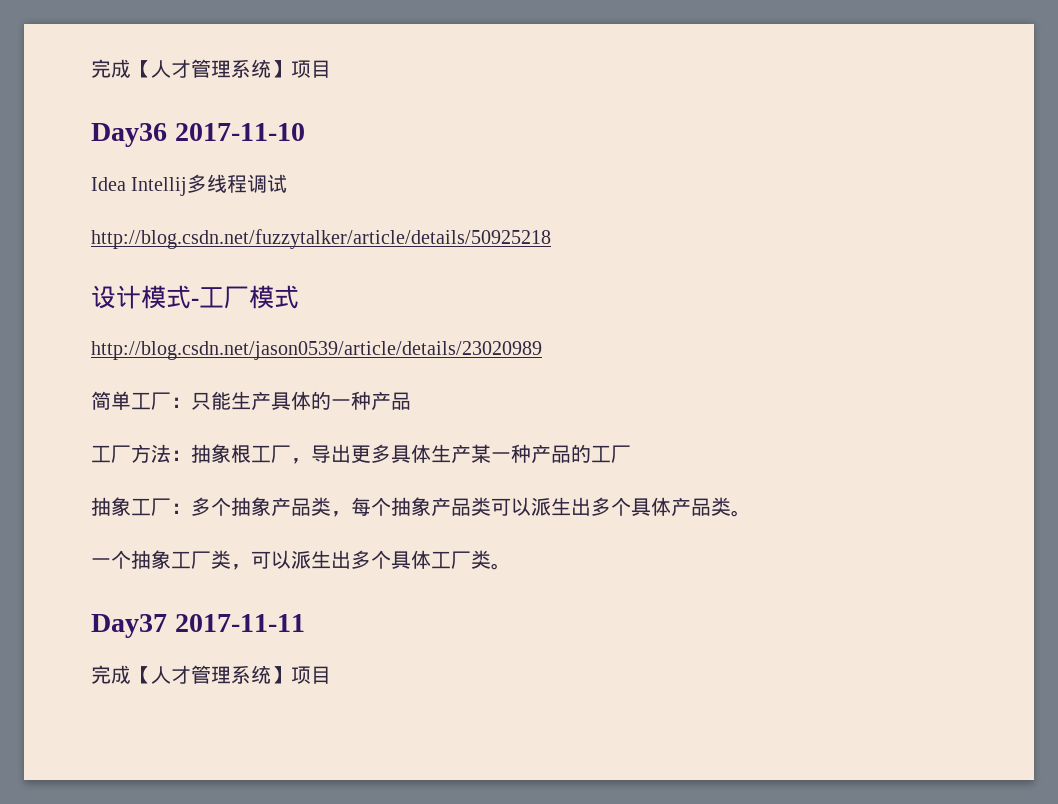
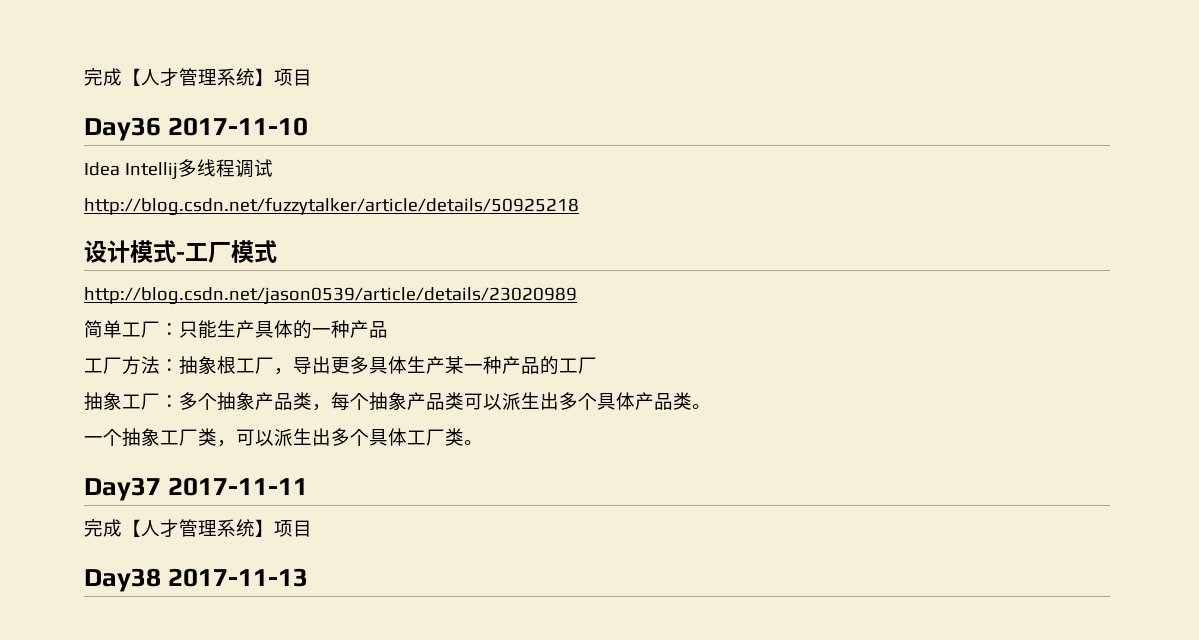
+ Day38 2017-11-13

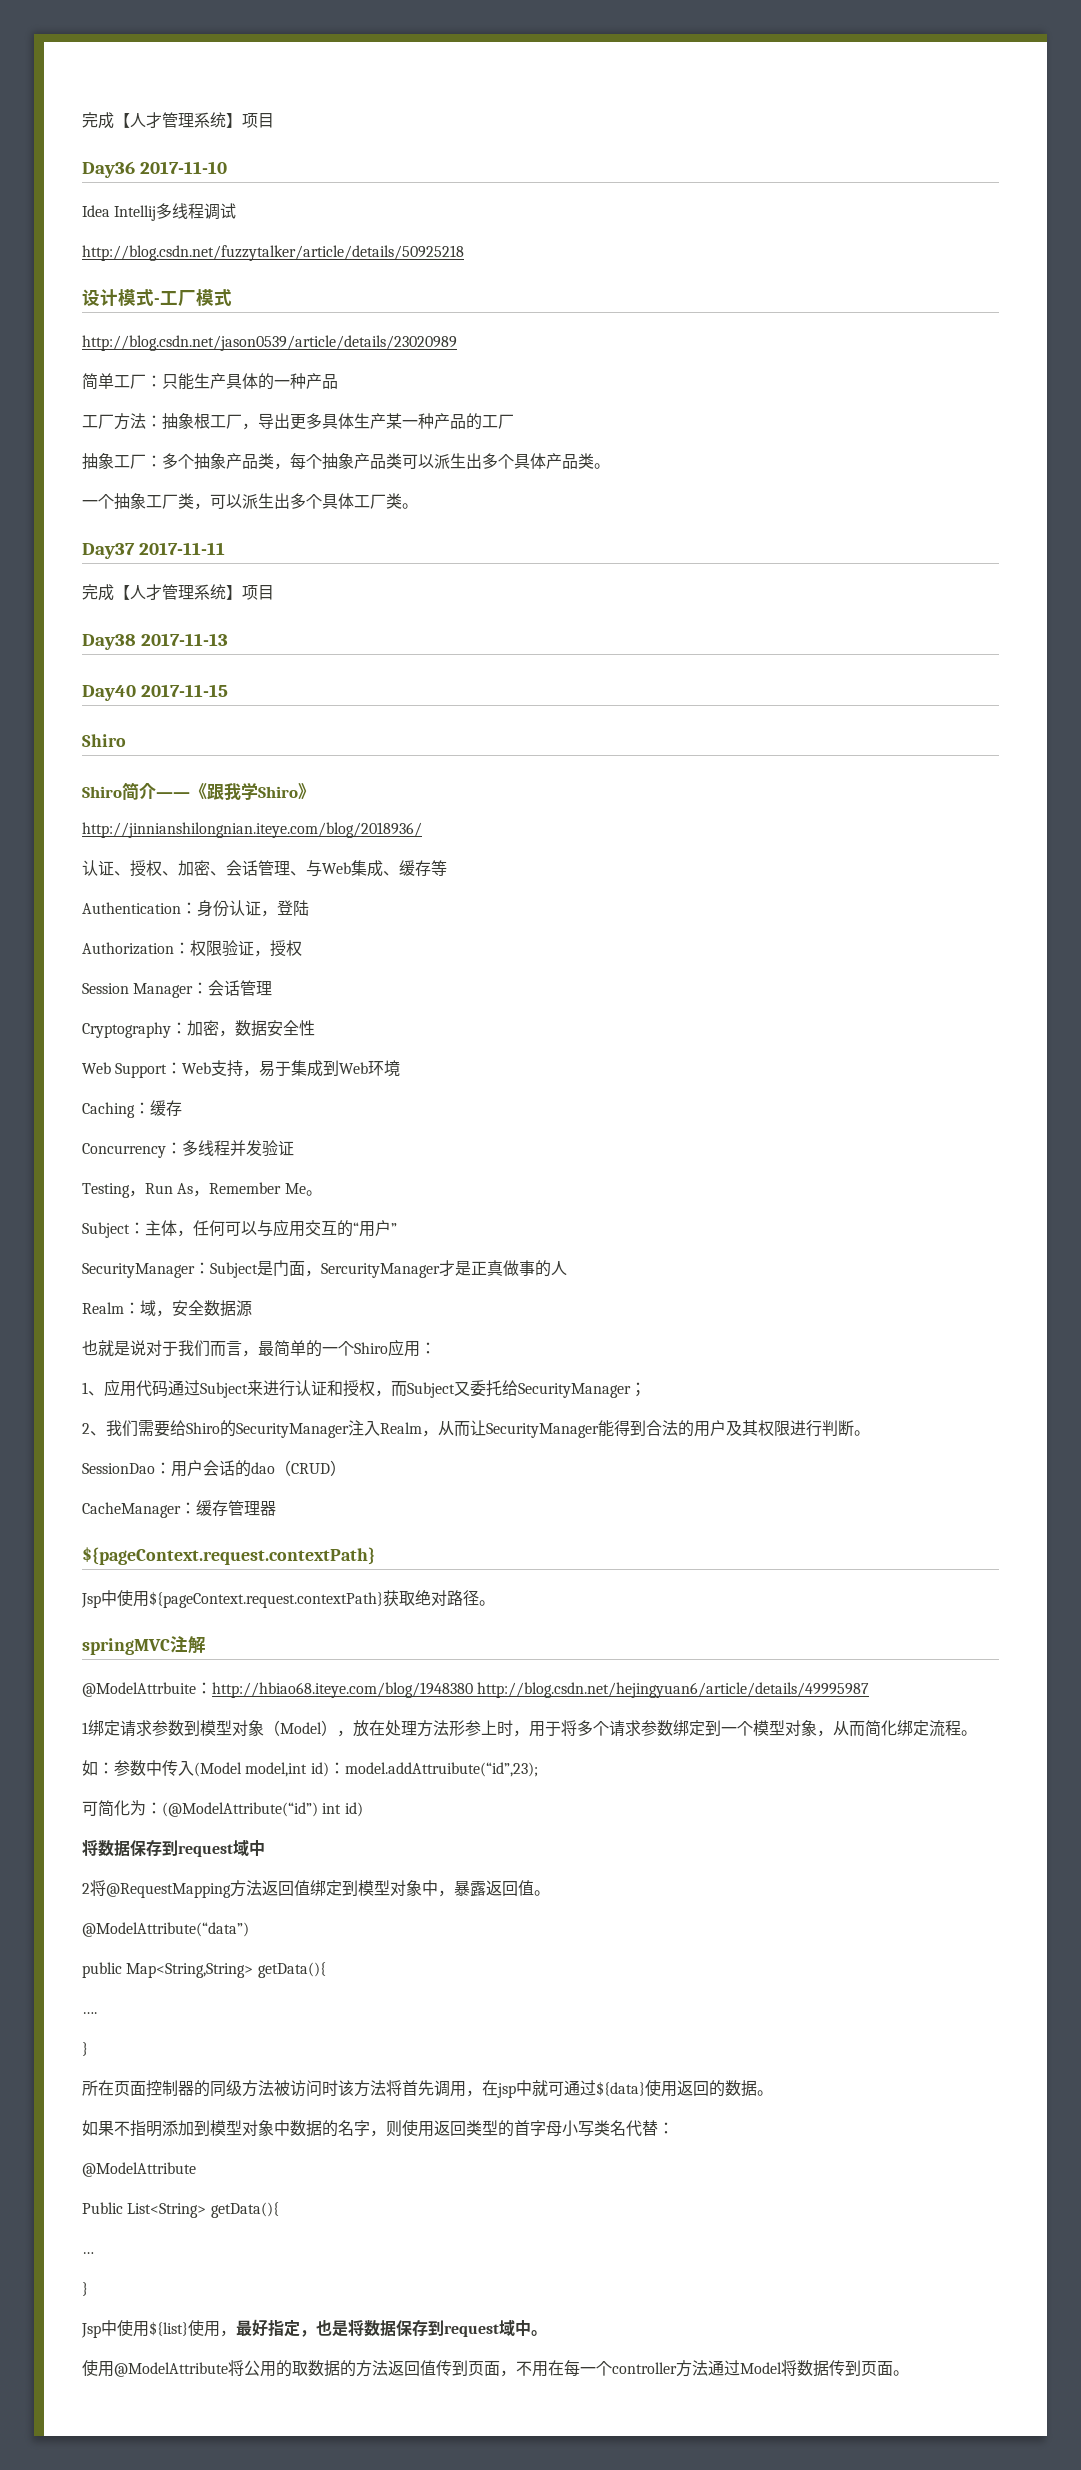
+ Day40 2017-11-15
+ Shiro
+ Shiro简介——《跟我学Shiro》
+ http://jinnianshilongnian.iteye.com/blog/2018936/
+ 认证、授权、加密、会话管理、与Web集成、缓存等
+ Authentication：身份认证，登陆
+ Authorization：权限验证，授权
+ Session Manager：会话管理
+ Cryptography：加密，数据安全性
+ Web Support：Web支持，易于集成到Web环境
+ Caching：缓存
+ Concurrency：多线程并发验证
+ Testing，Run As，Remember Me。
+ Subject：主体，任何可以与应用交互的“用户”
+ SecurityManager：Subject是门面，SercurityManager才是正真做事的人
+ Realm：域，安全数据源
+ 也就是说对于我们而言，最简单的一个Shiro应用：
+ 1、应用代码通过Subject来进行认证和授权，而Subject又委托给SecurityManager；
+ 2、我们需要给Shiro的SecurityManager注入Realm，从而让SecurityManager能得到合法的用户及其权限进行判断。
+ SessionDao：用户会话的dao（CRUD）
+ CacheManager：缓存管理器
+ ${pageContext.request.contextPath}
+ Jsp中使用${pageContext.request.contextPath}获取绝对路径。
+ springMVC注解
+ @ModelAttrbuite：http://hbiao68.iteye.com/blog/1948380 http://blog.csdn.net/hejingyuan6/article/details/49995987
+ 1绑定请求参数到模型对象（Model），放在处理方法形参上时，用于将多个请求参数绑定到一个模型对象，从而简化绑定流程。
+ 如：参数中传入(Model model,int id)：model.addAttruibute(“id”,23);
+ 可简化为：(@ModelAttribute(“id”) int id)
+ 将数据保存到request域中
+ 2将@RequestMapping方法返回值绑定到模型对象中，暴露返回值。
+ @ModelAttribute(“data”)
+ public Map<String,String> getData(){
+ ….
+ }
+ 所在页面控制器的同级方法被访问时该方法将首先调用，在jsp中就可通过${data}使用返回的数据。
+ 如果不指明添加到模型对象中数据的名字，则使用返回类型的首字母小写类名代替：
+ @ModelAttribute
+ Public List<String> getData(){
+ …
+ }
+ Jsp中使用${list}使用，最好指定，也是将数据保存到request域中。
+ 使用@ModelAttribute将公用的取数据的方法返回值传到页面，不用在每一个controller方法通过Model将数据传到页面。

